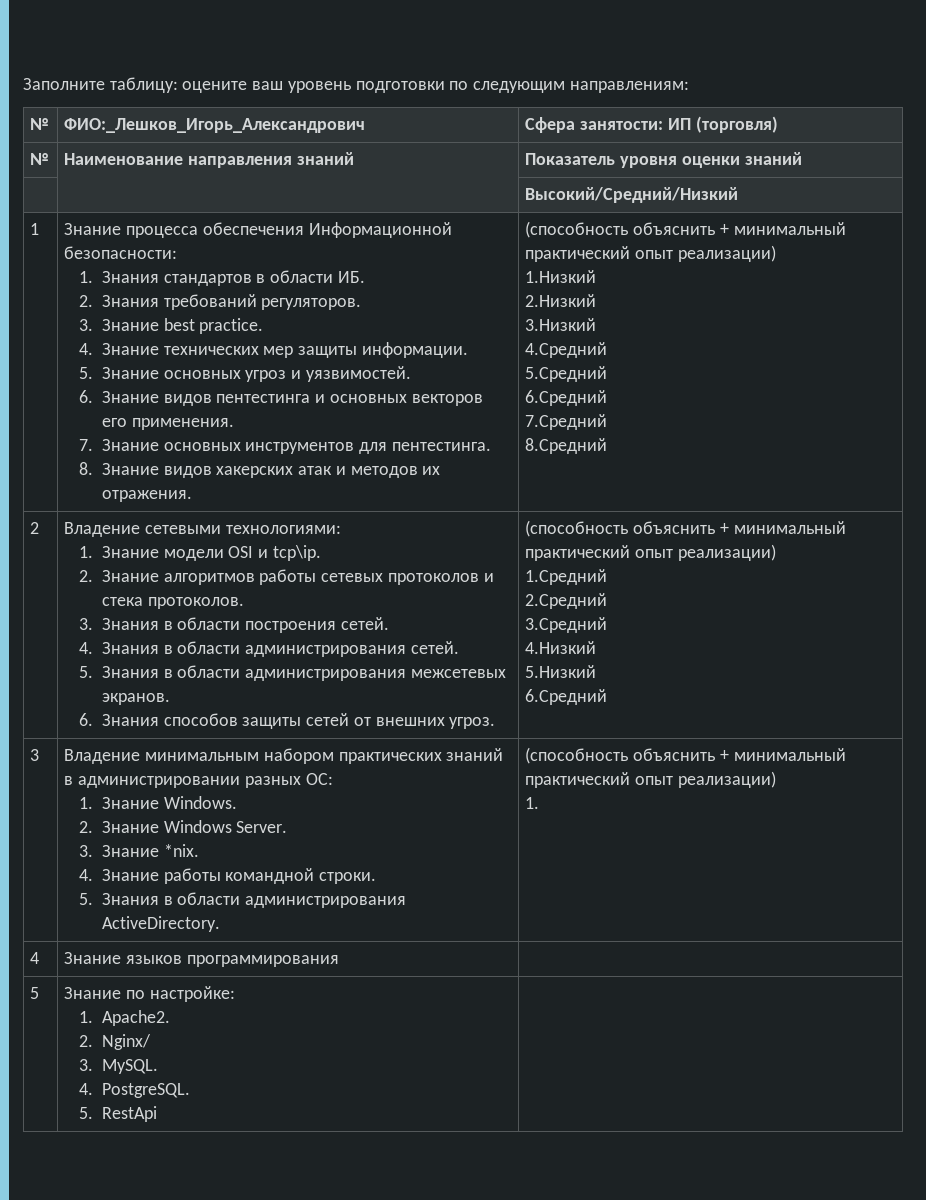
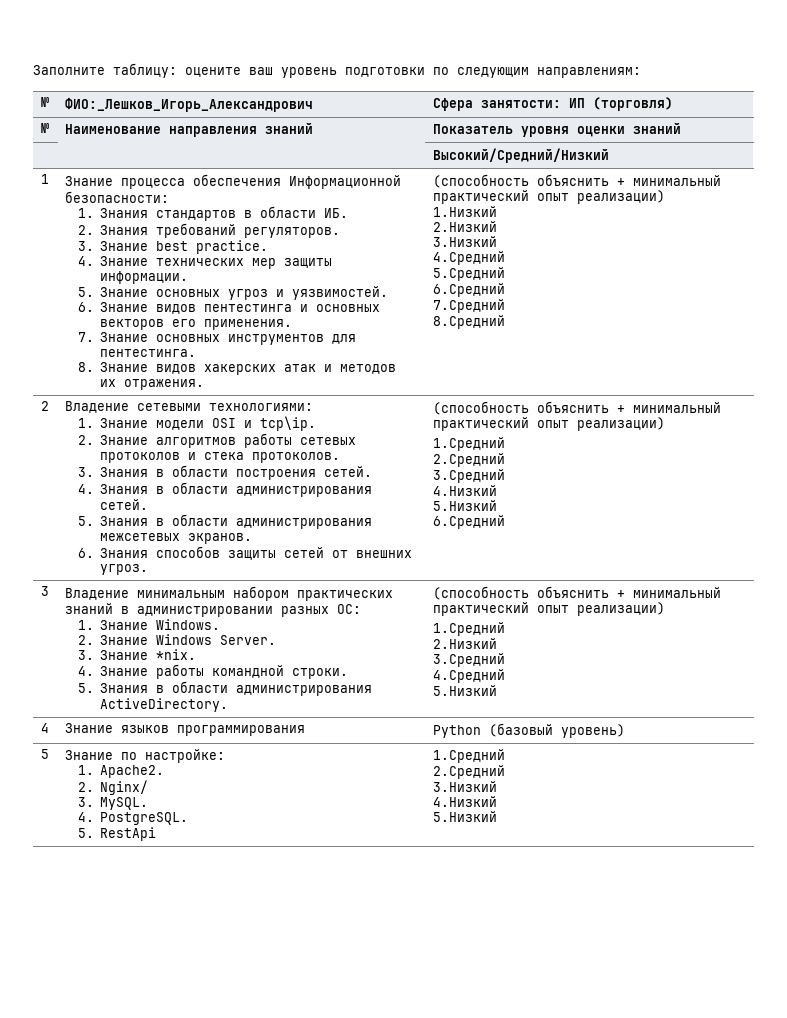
  5. Знания в области администрирования ActiveDirectory. | (способность объяснить + минимальный практический опыт реализации)
- 1.
+ 1.Средний
+ 2.Низкий
+ 3.Средний
+ 4.Средний
+ 5.Низкий
- 4 | Знание языков программирования |
+ 4 | Знание языков программирования | Python (базовый уровень)
  5 | Знание по настройке:
  1. Apache2.
  2. Nginx/
  3. MySQL.
  4. PostgreSQL.
- 5. RestApi |
+ 5. RestApi | 1.Средний
+ 2.Средний
+ 3.Низкий
+ 4.Низкий
+ 5.Низкий

